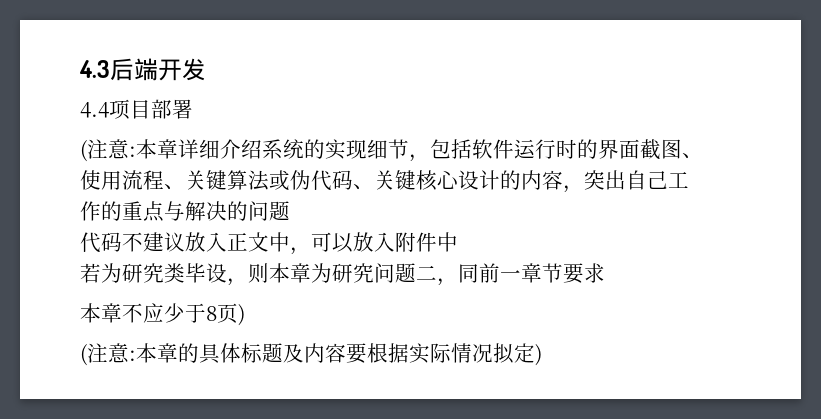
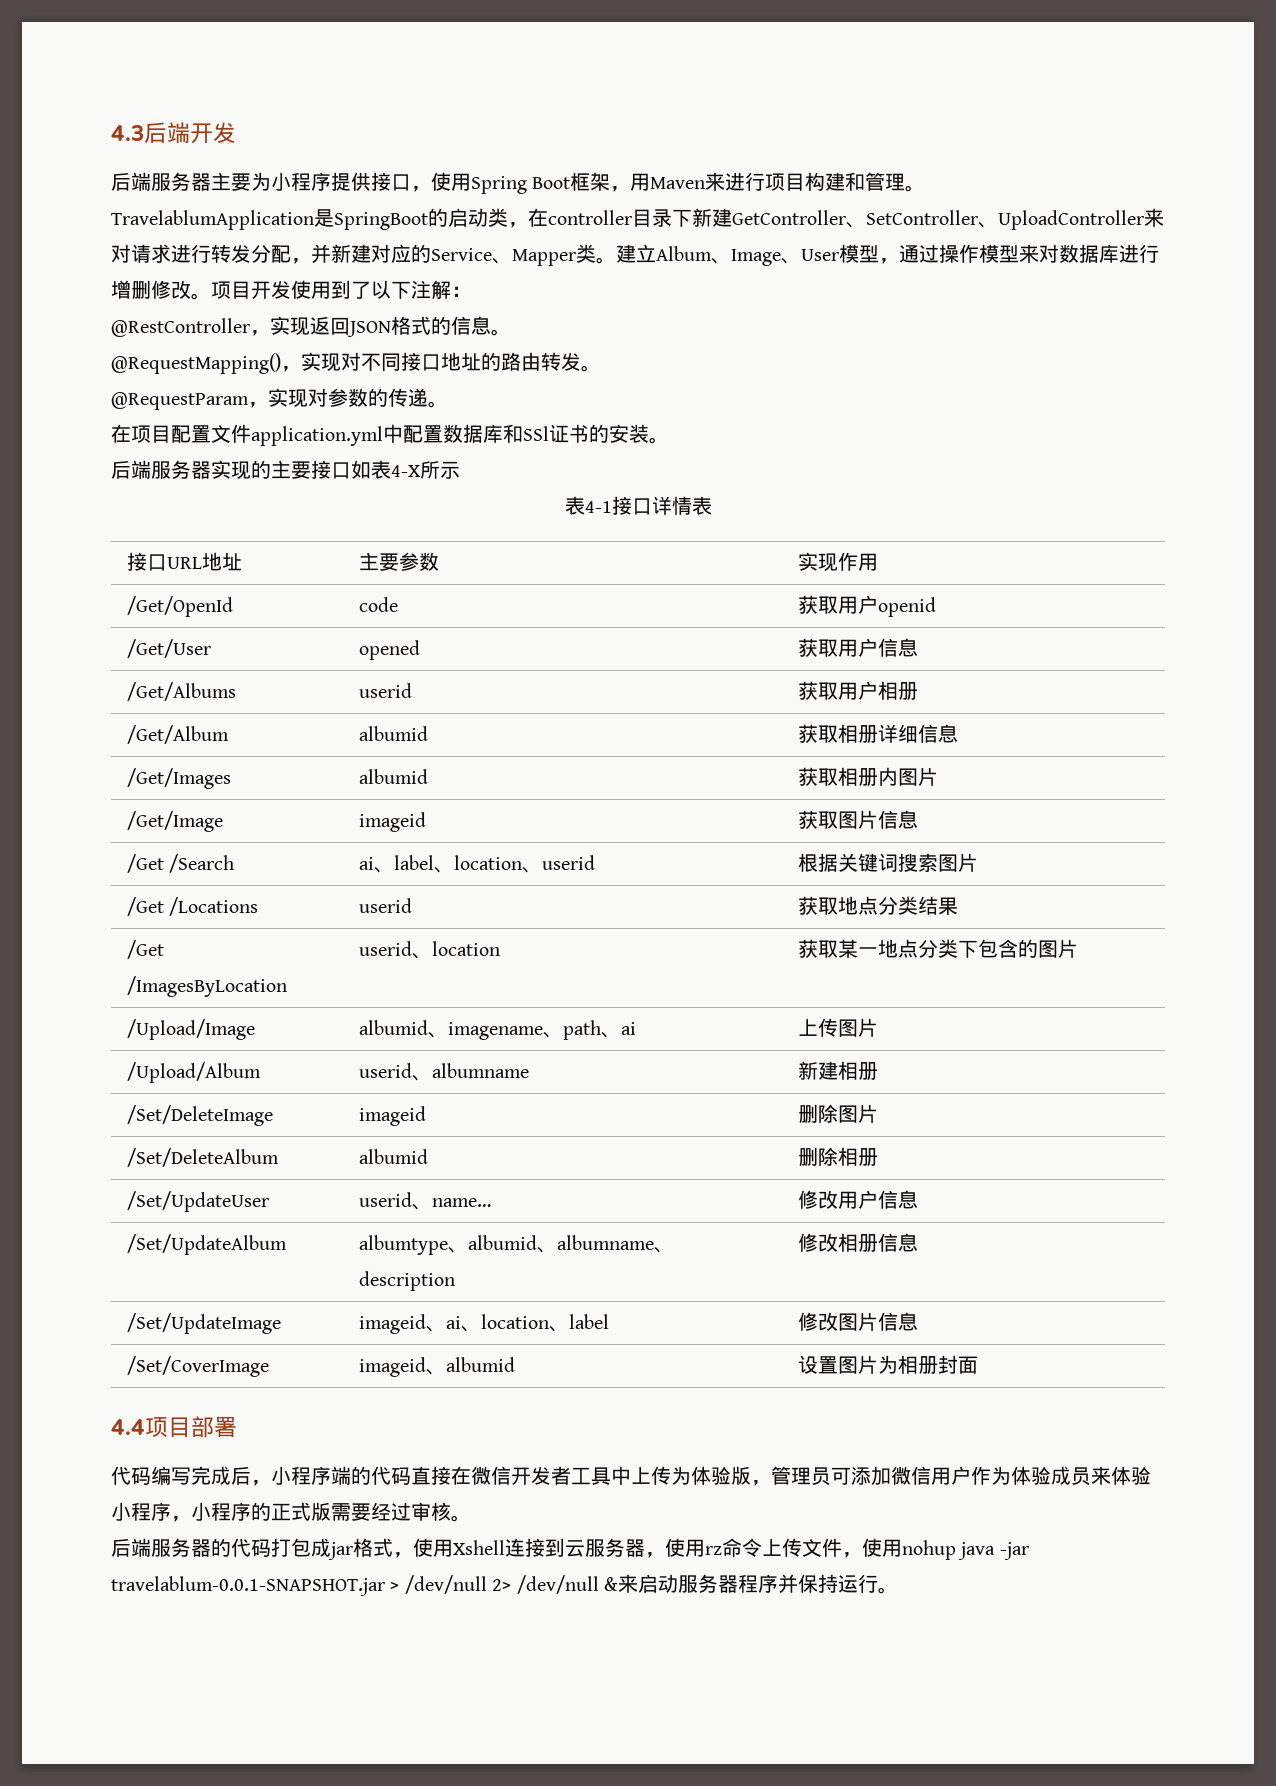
+ 后端服务器主要为小程序提供接口，使用Spring Boot框架，用Maven来进行项目构建和管理。
+ TravelablumApplication是SpringBoot的启动类，在controller目录下新建GetController、SetController、UploadController来对请求进行转发分配，并新建对应的Service、Mapper类。建立Album、Image、User模型，通过操作模型来对数据库进行增删修改。项目开发使用到了以下注解：
+ @RestController，实现返回JSON格式的信息。
+ @RequestMapping()，实现对不同接口地址的路由转发。
+ @RequestParam，实现对参数的传递。
+ 在项目配置文件application.yml中配置数据库和SSl证书的安装。
+ 后端服务器实现的主要接口如表4-X所示
+ 表4-1接口详情表
+ 接口URL地址 | 主要参数 | 实现作用
+ /Get/OpenId | code | 获取用户openid
+ /Get/User | opened | 获取用户信息
+ /Get/Albums | userid | 获取用户相册
+ /Get/Album | albumid | 获取相册详细信息
+ /Get/Images | albumid | 获取相册内图片
+ /Get/Image | imageid | 获取图片信息
+ /Get /Search | ai、label、location、userid | 根据关键词搜索图片
+ /Get /Locations | userid | 获取地点分类结果
+ /Get /ImagesByLocation | userid、location | 获取某一地点分类下包含的图片
+ /Upload/Image | albumid、imagename、path、ai | 上传图片
+ /Upload/Album | userid、albumname | 新建相册
+ /Set/DeleteImage | imageid | 删除图片
+ /Set/DeleteAlbum | albumid | 删除相册
+ /Set/UpdateUser | userid、name… | 修改用户信息
+ /Set/UpdateAlbum | albumtype、albumid、albumname、description | 修改相册信息
+ /Set/UpdateImage | imageid、ai、location、label | 修改图片信息
+ /Set/CoverImage | imageid、albumid | 设置图片为相册封面
  4.4项目部署
- (注意:本章详细介绍系统的实现细节，包括软件运行时的界面截图、使用流程、关键算法或伪代码、关键核心设计的内容，突出自己工作的重点与解决的问题
- 代码不建议放入正文中，可以放入附件中
- 若为研究类毕设，则本章为研究问题二，同前一章节要求
- 本章不应少于8页)
- (注意:本章的具体标题及内容要根据实际情况拟定)
+ 代码编写完成后，小程序端的代码直接在微信开发者工具中上传为体验版，管理员可添加微信用户作为体验成员来体验小程序，小程序的正式版需要经过审核。
+ 后端服务器的代码打包成jar格式，使用Xshell连接到云服务器，使用rz命令上传文件，使用nohup java -jar travelablum-0.0.1-SNAPSHOT.jar > /dev/null 2> /dev/null &来启动服务器程序并保持运行。

